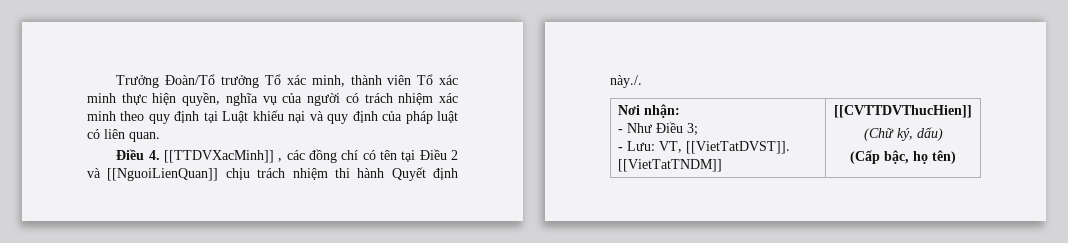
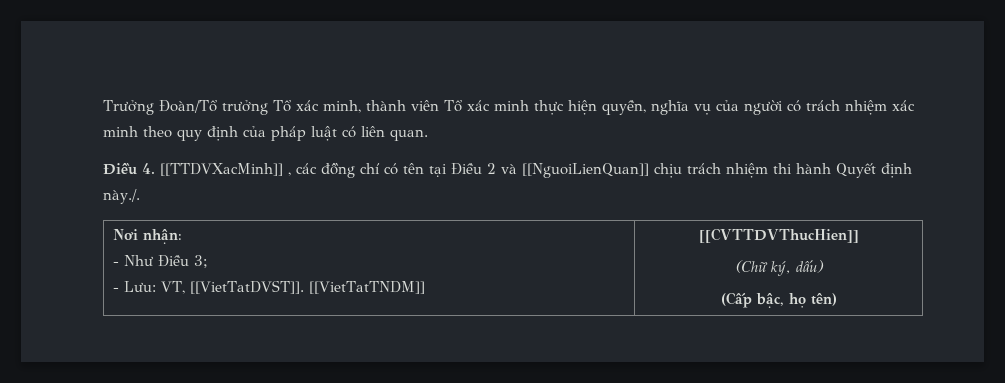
- Trưởng Đoàn/Tổ trưởng Tổ xác minh, thành viên Tổ xác minh thực hiện quyền, nghĩa vụ của người có trách nhiệm xác minh theo quy định tại Luật khiếu nại và quy định của pháp luật có liên quan.
+ Trưởng Đoàn/Tổ trưởng Tổ xác minh, thành viên Tổ xác minh thực hiện quyền, nghĩa vụ của người có trách nhiệm xác minh theo quy định của pháp luật có liên quan.

